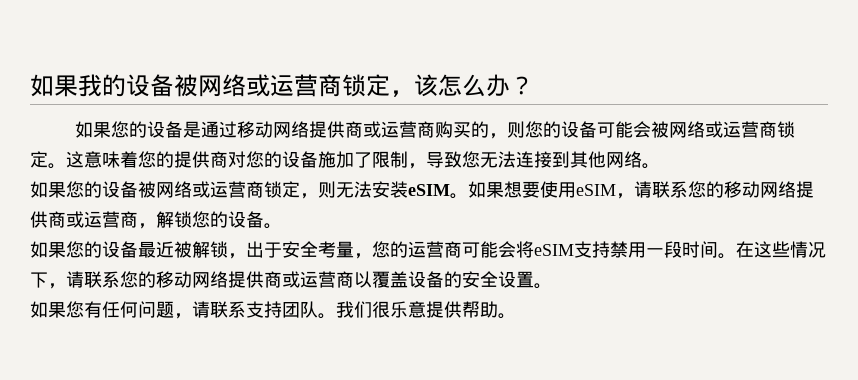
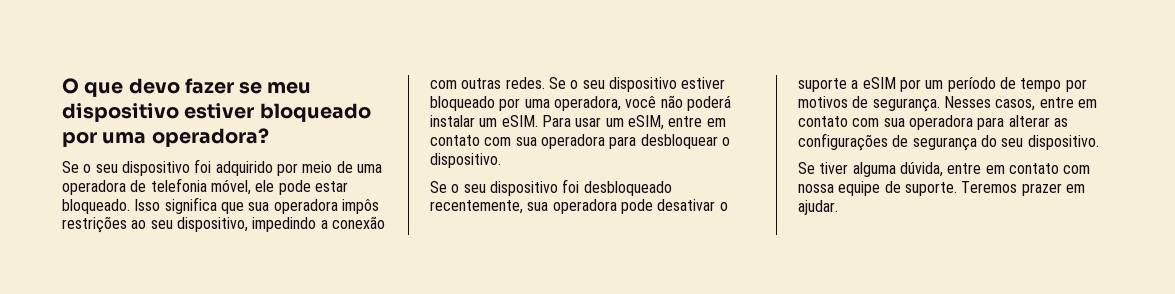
- 如果我的设备被网络或运营商锁定，该怎么办？
- 如果您的设备是通过移动网络提供商或运营商购买的，则您的设备可能会被网络或运营商锁定。这意味着您的提供商对您的设备施加了限制，导致您无法连接到其他网络。
- 如果您的设备被网络或运营商锁定，则无法安装eSIM。如果想要使用eSIM，请联系您的移动网络提供商或运营商，解锁您的设备。
- 如果您的设备最近被解锁，出于安全考量，您的运营商可能会将eSIM支持禁用一段时间。在这些情况下，请联系您的移动网络提供商或运营商以覆盖设备的安全设置。
- 如果您有任何问题，请联系支持团队。我们很乐意提供帮助。
+ O que devo fazer se meu dispositivo estiver bloqueado por uma operadora?
+ Se o seu dispositivo foi adquirido por meio de uma operadora de telefonia móvel, ele pode estar bloqueado. Isso significa que sua operadora impôs restrições ao seu dispositivo, impedindo a conexão com outras redes. Se o seu dispositivo estiver bloqueado por uma operadora, você não poderá instalar um eSIM. Para usar um eSIM, entre em contato com sua operadora para desbloquear o dispositivo.
+ Se o seu dispositivo foi desbloqueado recentemente, sua operadora pode desativar o suporte a eSIM por um período de tempo por motivos de segurança. Nesses casos, entre em contato com sua operadora para alterar as configurações de segurança do seu dispositivo.
+ Se tiver alguma dúvida, entre em contato com nossa equipe de suporte. Teremos prazer em ajudar.

